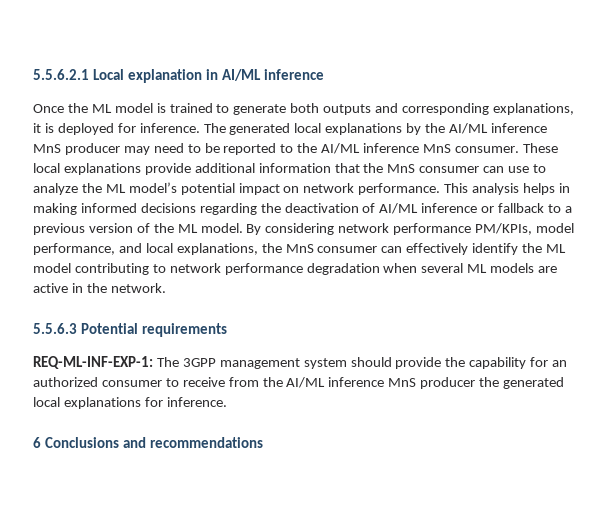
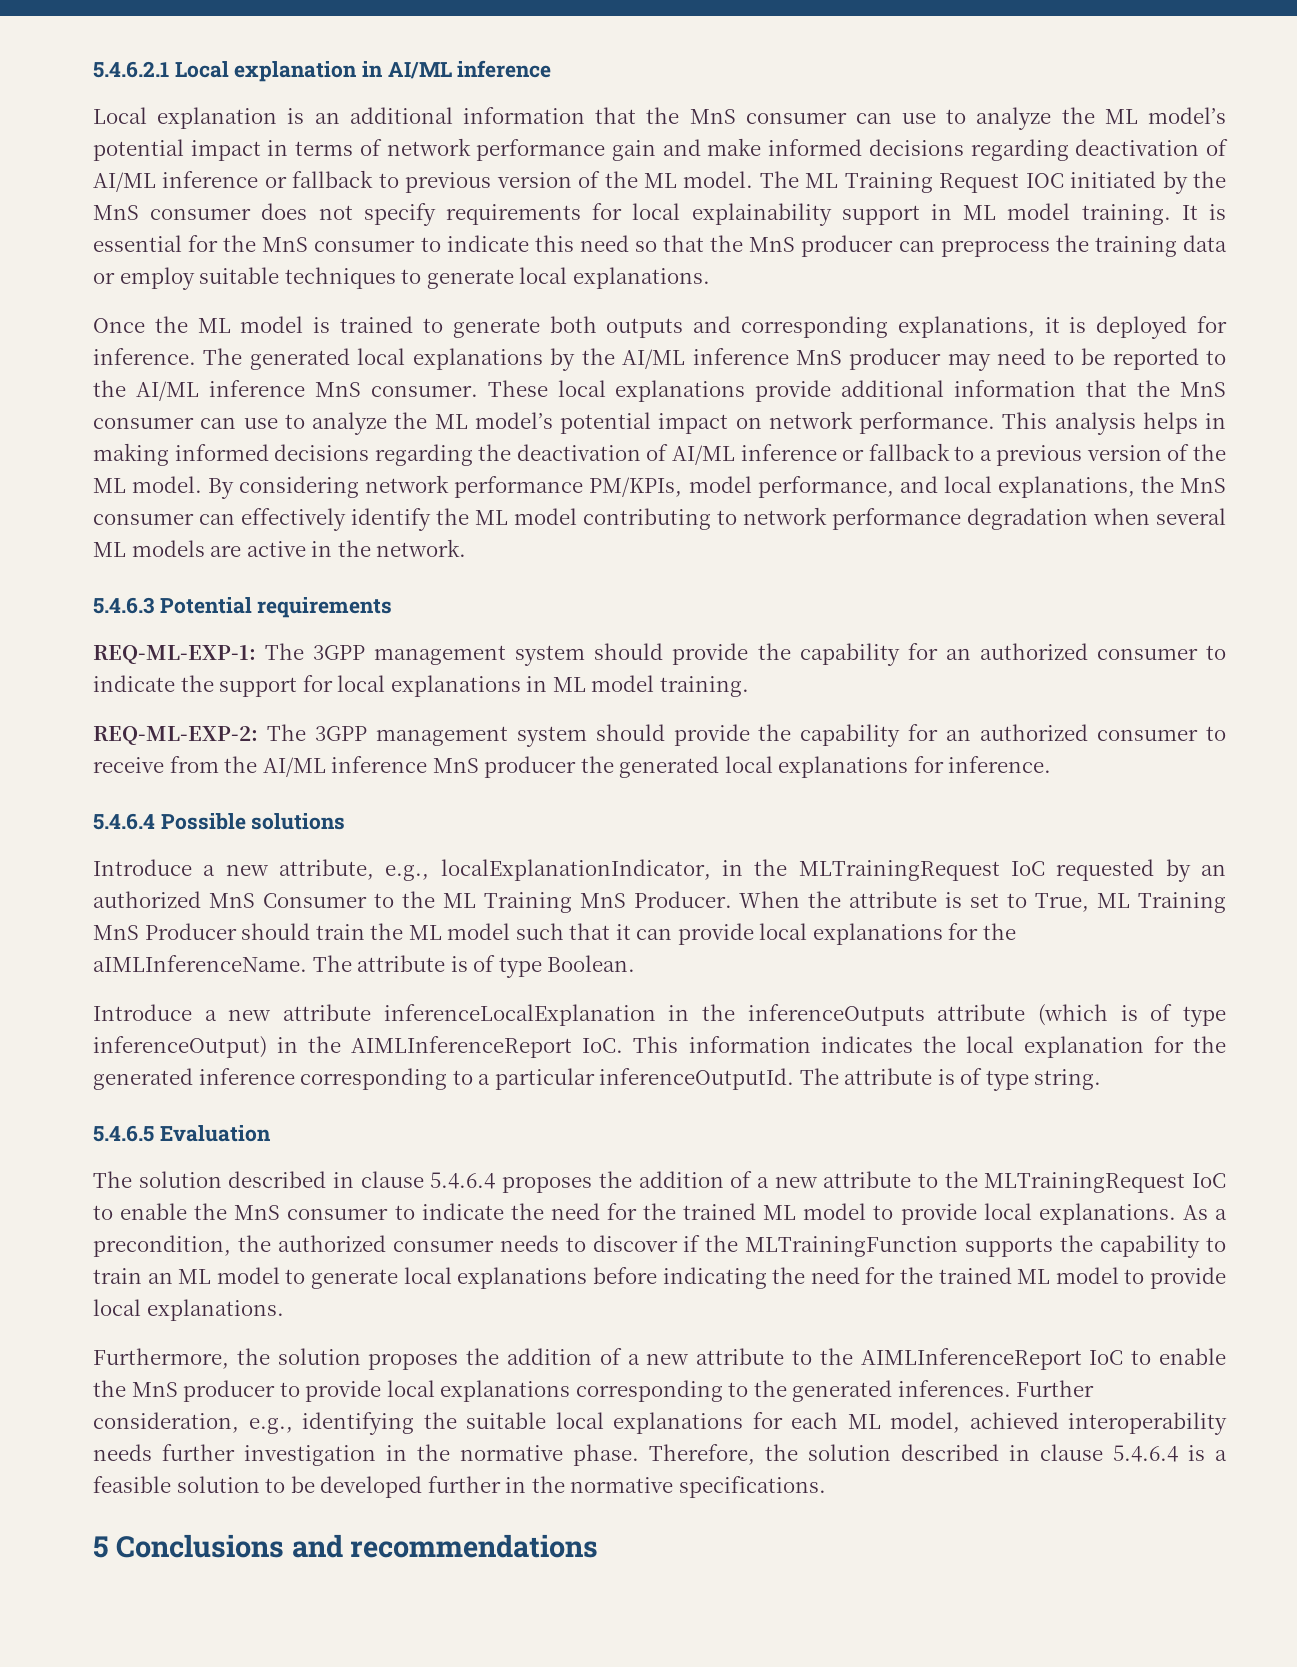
- 5.5.6.2.1 Local explanation in AI/ML inference
+ 5.4.6.2.1 Local explanation in AI/ML inference
+ Local explanation is an additional information that the MnS consumer can use to analyze the ML model’s potential impact in terms of network performance gain and make informed decisions regarding deactivation of AI/ML inference or fallback to previous version of the ML model. The ML Training Request IOC initiated by the MnS consumer does not specify requirements for local explainability support in ML model training. It is essential for the MnS consumer to indicate this need so that the MnS producer can preprocess the training data or employ suitable techniques to generate local explanations.
- 5.5.6.3 Potential requirements
+ 5.4.6.3 Potential requirements
- REQ-ML-INF-EXP-1: The 3GPP management system should provide the capability for an authorized consumer to receive from the AI/ML inference MnS producer the generated local explanations for inference.
+ REQ-ML-EXP-1: The 3GPP management system should provide the capability for an authorized consumer to indicate the support for local explanations in ML model training.
+ REQ-ML-EXP-2: The 3GPP management system should provide the capability for an authorized consumer to receive from the AI/ML inference MnS producer the generated local explanations for inference.
- 6 Conclusions and recommendations
+ 5.4.6.4 Possible solutions
+ Introduce a new attribute, e.g., localExplanationIndicator, in the MLTrainingRequest IoC requested by an authorized MnS Consumer to the ML Training MnS Producer. When the attribute is set to True, ML Training MnS Producer should train the ML model such that it can provide local explanations for the aIMLInferenceName. The attribute is of type Boolean.
+ Introduce a new attribute inferenceLocalExplanation in the inferenceOutputs attribute (which is of type inferenceOutput) in the AIMLInferenceReport IoC. This information indicates the local explanation for the generated inference corresponding to a particular inferenceOutputId. The attribute is of type string.
+ 5.4.6.5 Evaluation
+ The solution described in clause 5.4.6.4 proposes the addition of a new attribute to the MLTrainingRequest IoC to enable the MnS consumer to indicate the need for the trained ML model to provide local explanations. As a precondition, the authorized consumer needs to discover if the MLTrainingFunction supports the capability to train an ML model to generate local explanations before indicating the need for the trained ML model to provide local explanations.
+ Furthermore, the solution proposes the addition of a new attribute to the AIMLInferenceReport IoC to enable the MnS producer to provide local explanations corresponding to the generated inferences. Further consideration, e.g., identifying the suitable local explanations for each ML model, achieved interoperability needs further investigation in the normative phase. Therefore, the solution described in clause 5.4.6.4 is a feasible solution to be developed further in the normative specifications.
+ 5 Conclusions and recommendations

